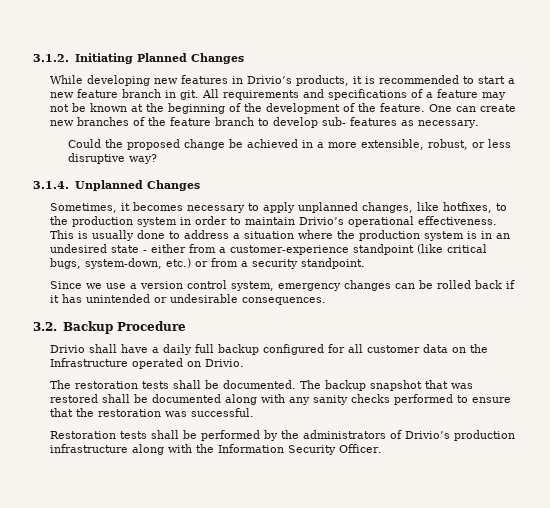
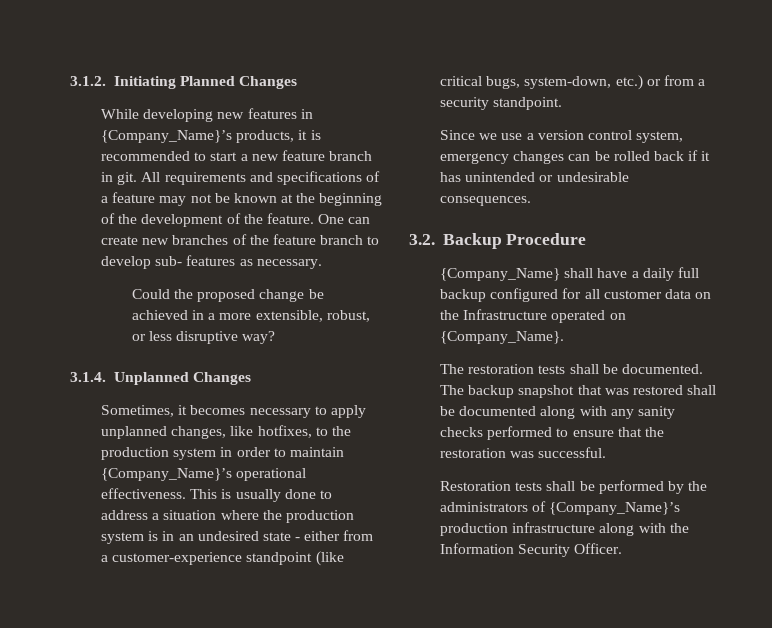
- While developing new features in Drivio’s products, it is recommended to start a new feature branch in git.
+ While developing new features in {Company_Name}’s products, it is recommended to start a new feature branch in git.
- Sometimes, it becomes necessary to apply unplanned changes, like hotfixes, to the production system in order to maintain Drivio’s operational effectiveness.
+ Sometimes, it becomes necessary to apply unplanned changes, like hotfixes, to the production system in order to maintain {Company_Name}’s operational effectiveness.
- Drivio shall have a daily full backup configured for all customer data on the Infrastructure operated on Drivio.
+ {Company_Name} shall have a daily full backup configured for all customer data on the Infrastructure operated on {Company_Name}.
- Restoration tests shall be performed by the administrators of Drivio’s production infrastructure along with the Information Security Officer.
+ Restoration tests shall be performed by the administrators of {Company_Name}’s production infrastructure along with the Information Security Officer.

